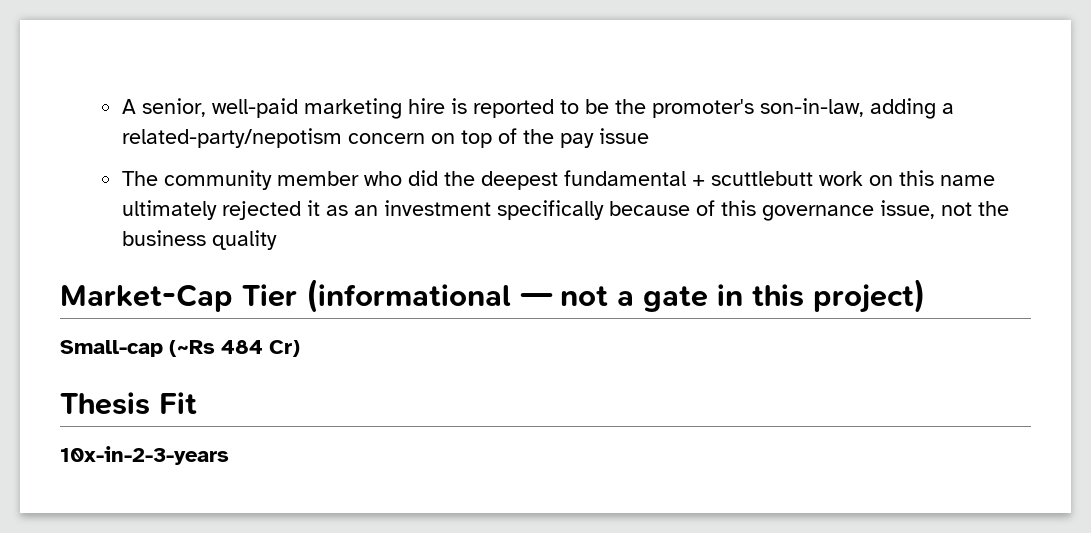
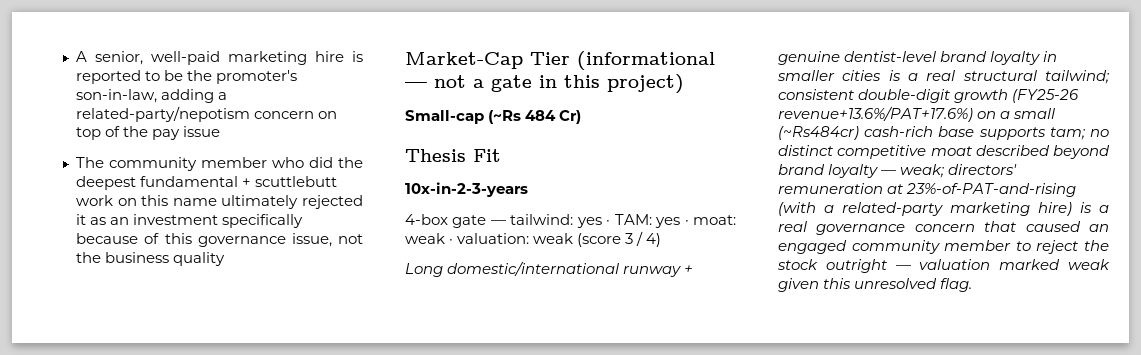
+ 4-box gate — tailwind: yes · TAM: yes · moat: weak · valuation: weak (score 3 / 4)
+ Long domestic/international runway + genuine dentist-level brand loyalty in smaller cities is a real structural tailwind; consistent double-digit growth (FY25-26 revenue+13.6%/PAT+17.6%) on a small (~Rs484cr) cash-rich base supports tam; no distinct competitive moat described beyond brand loyalty — weak; directors' remuneration at 23%-of-PAT-and-rising (with a related-party marketing hire) is a real governance concern that caused an engaged community member to reject the stock outright — valuation marked weak given this unresolved flag.

